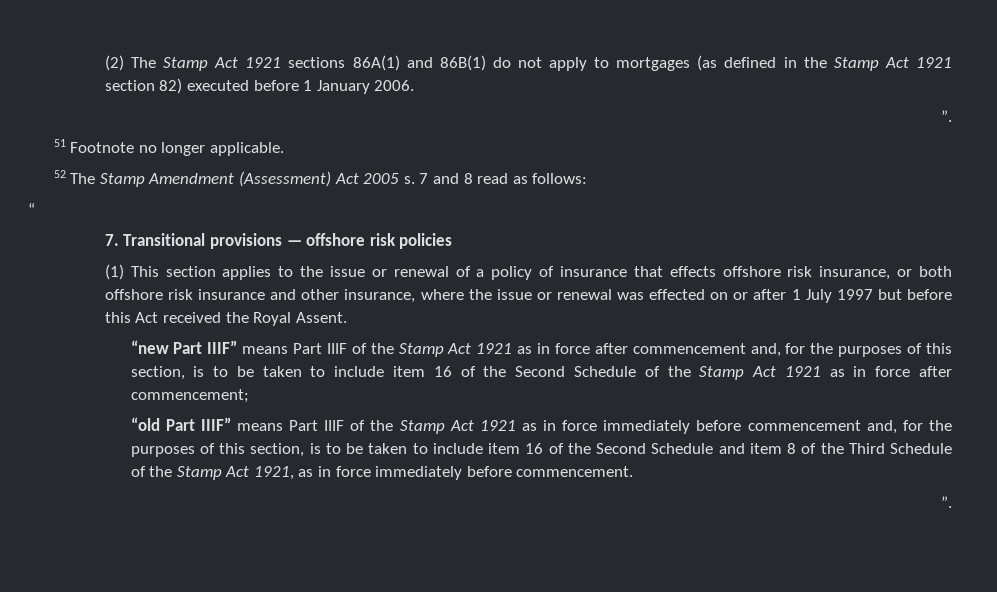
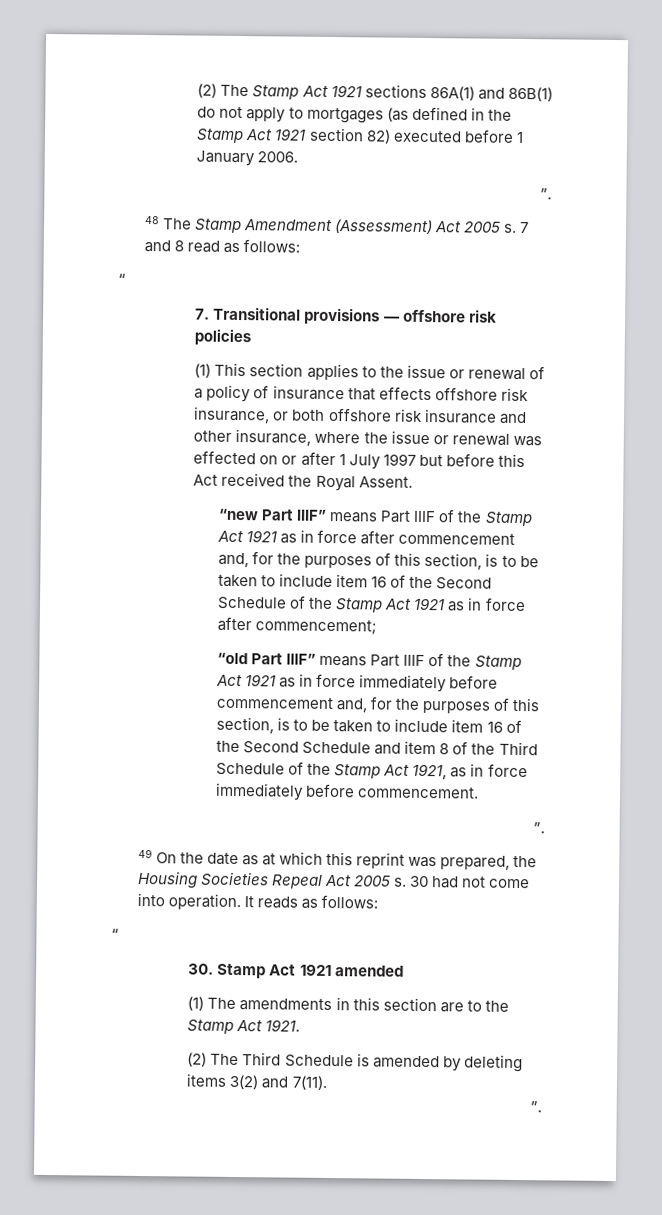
- 51 Footnote no longer applicable.
- 52 The Stamp Amendment (Assessment) Act 2005 s.
+ 48 The Stamp Amendment (Assessment) Act 2005 s.
+ 49 On the date as at which this reprint was prepared, the Housing Societies Repeal Act 2005 s. 30 had not come into operation. It reads as follows:
+ “
+ 30. Stamp Act 1921 amended
+ (1) The amendments in this section are to the Stamp Act 1921.
+ (2) The Third Schedule is amended by deleting items 3(2) and 7(11).
+ ”.

